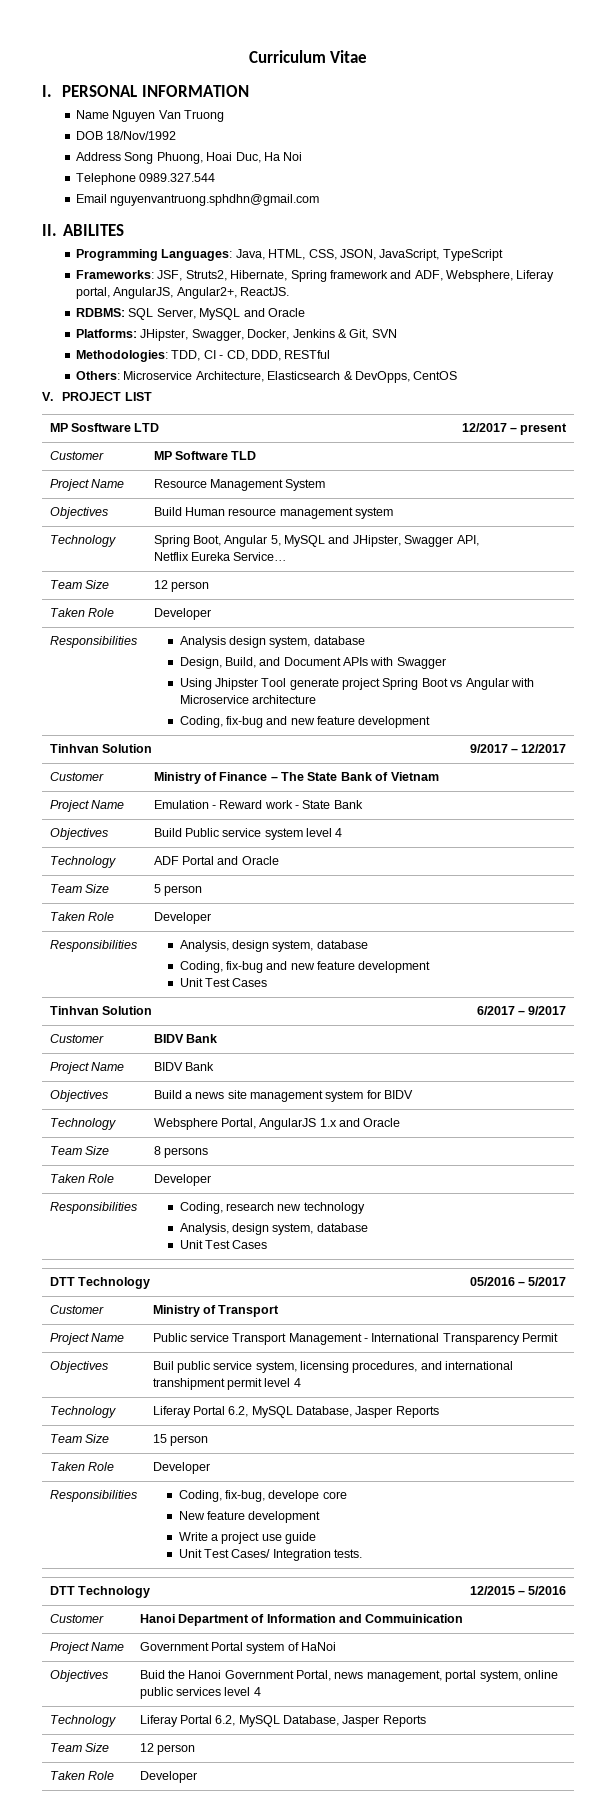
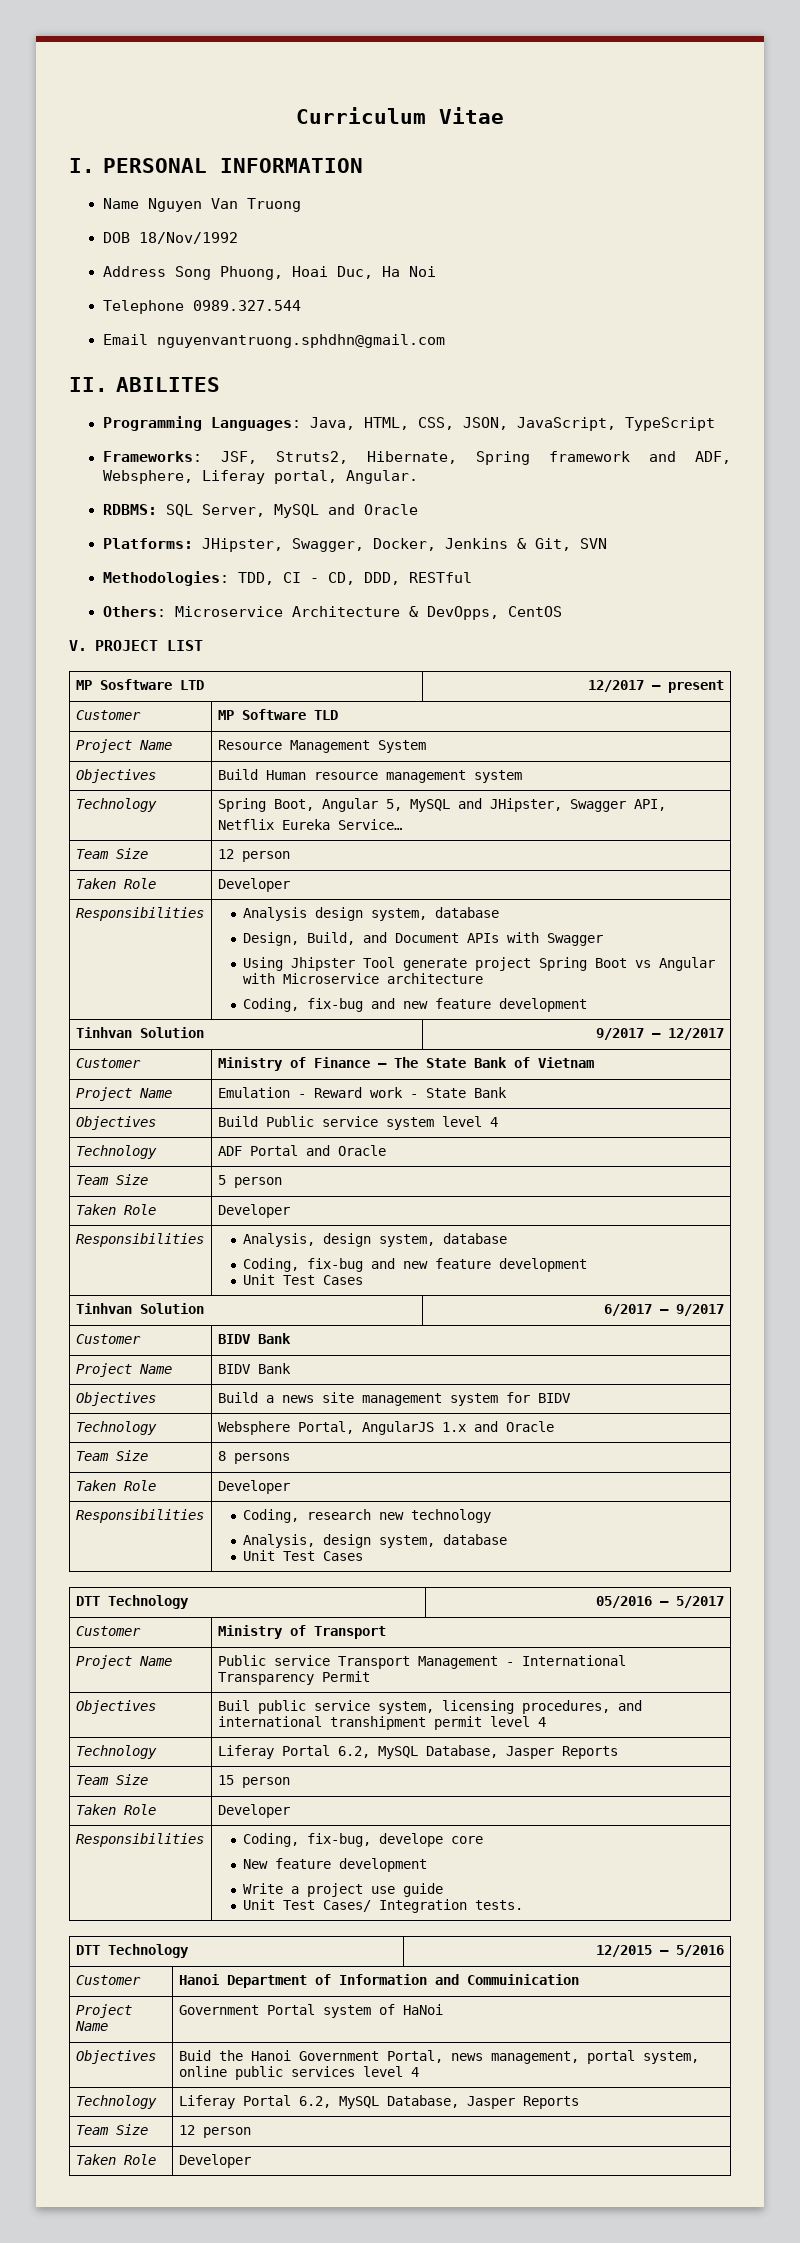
- Frameworks: JSF, Struts2, Hibernate, Spring framework and ADF, Websphere, Liferay portal, AngularJS, Angular2+, ReactJS.
+ Frameworks: JSF, Struts2, Hibernate, Spring framework and ADF, Websphere, Liferay portal, Angular.
- Others: Microservice Architecture, Elasticsearch & DevOpps, CentOS
+ Others: Microservice Architecture & DevOpps, CentOS

